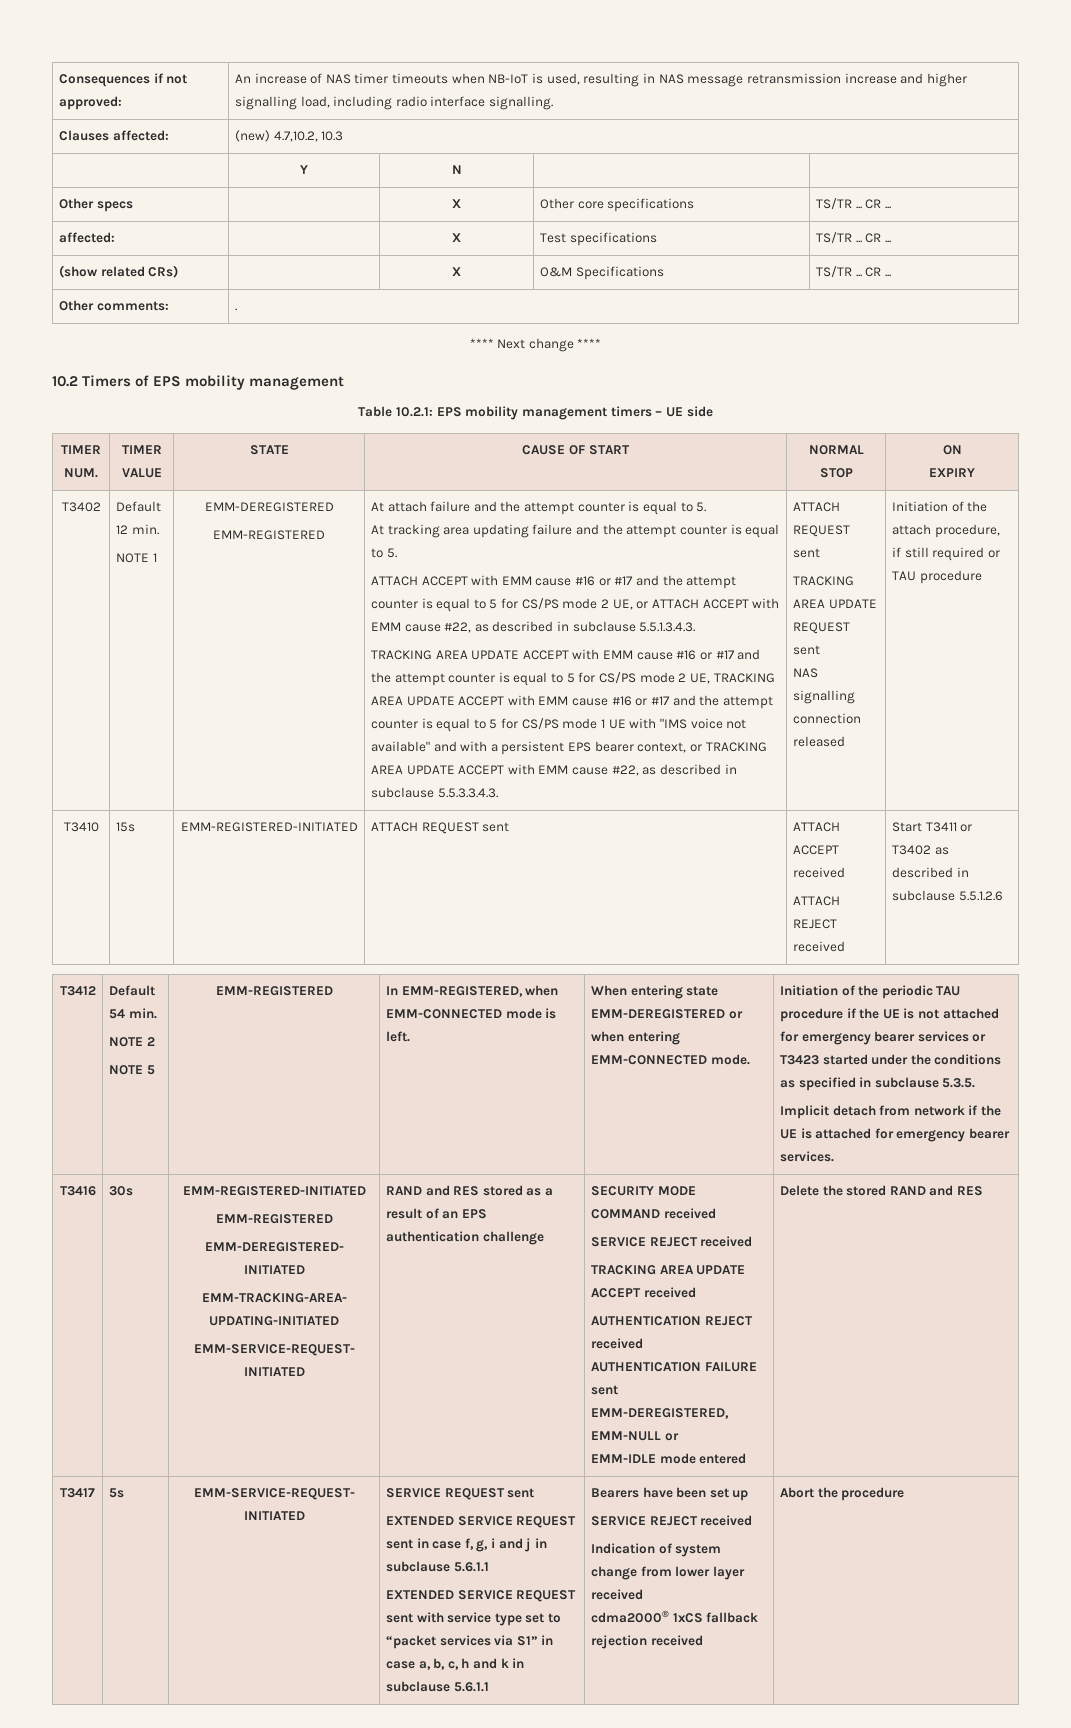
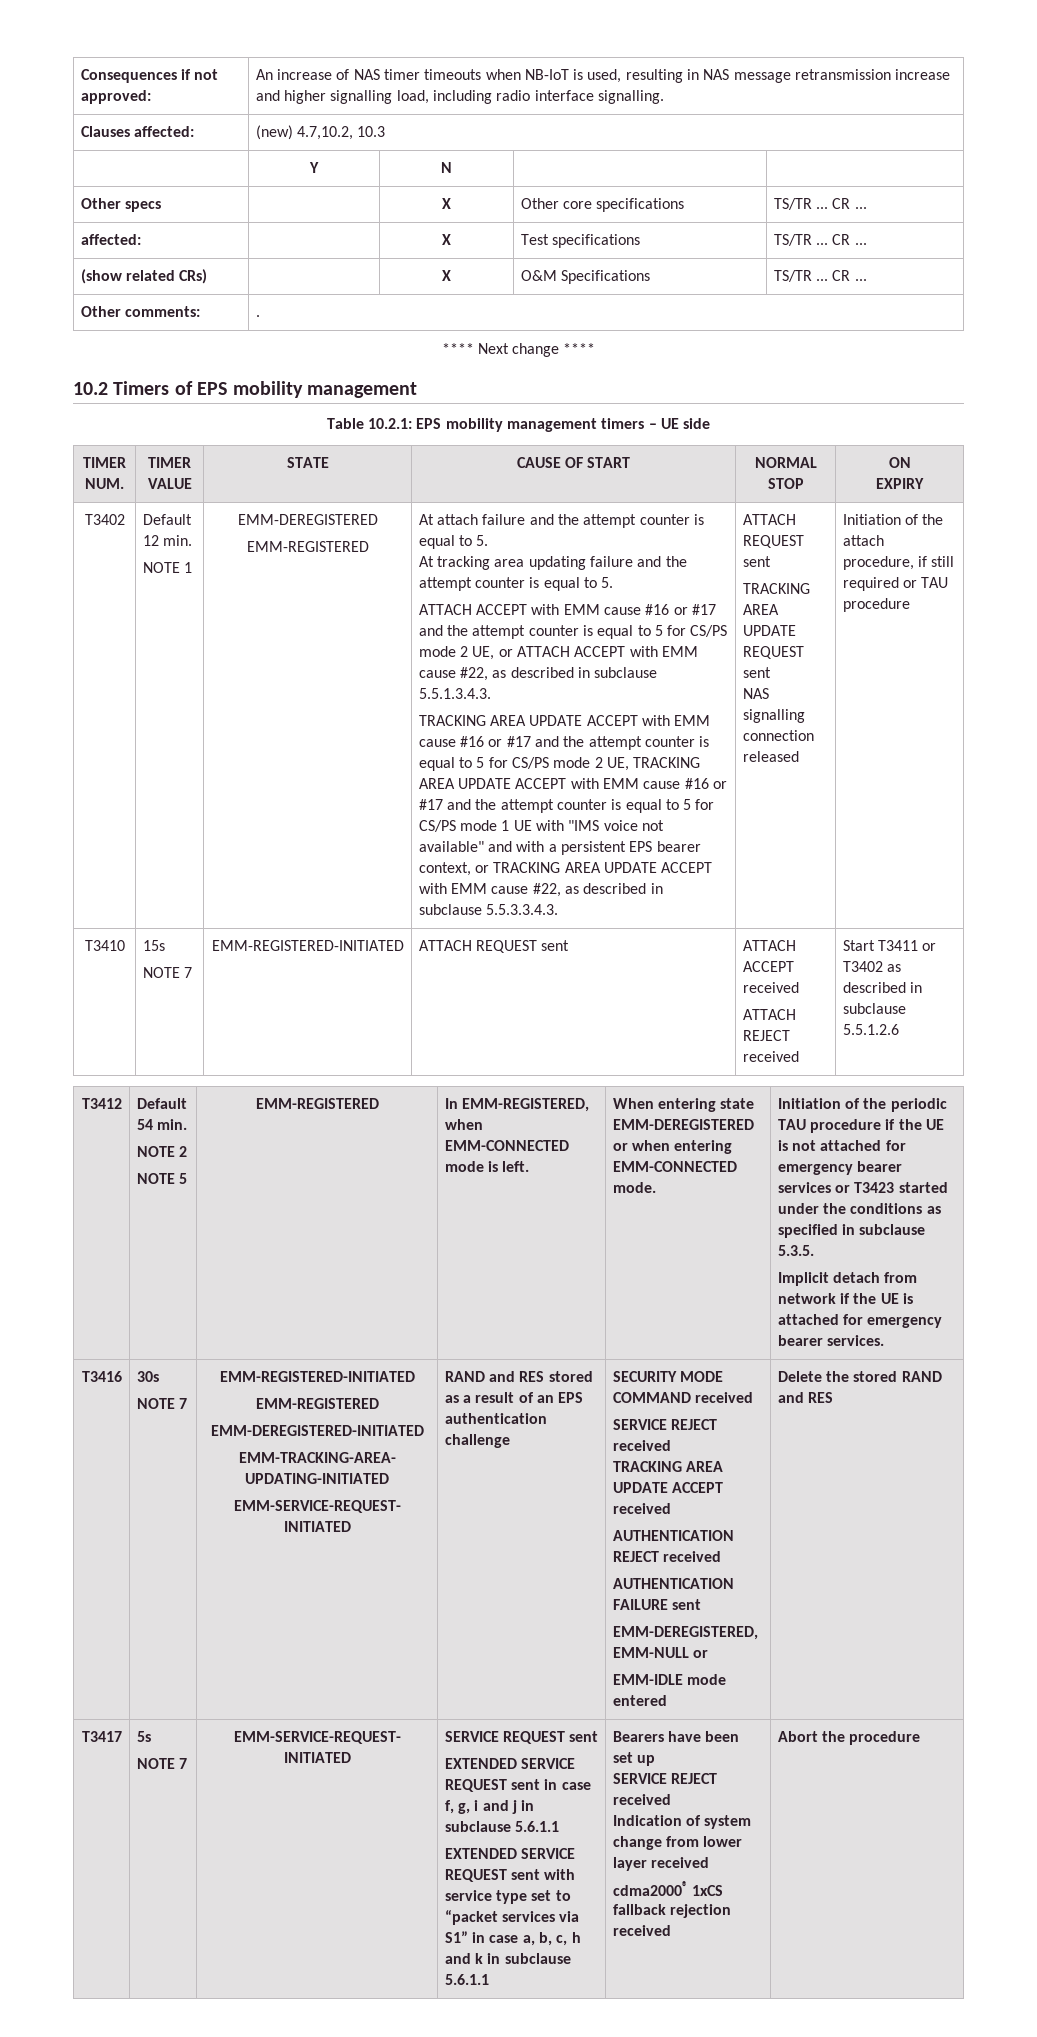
- T3410 | 15s | EMM-REGISTERED-INITIATED | ATTACH REQUEST sent | ATTACH ACCEPT received
+ T3410 | 15s
+ NOTE 7 | EMM-REGISTERED-INITIATED | ATTACH REQUEST sent | ATTACH ACCEPT received
  30s
+ NOTE 7
  5s
+ NOTE 7

